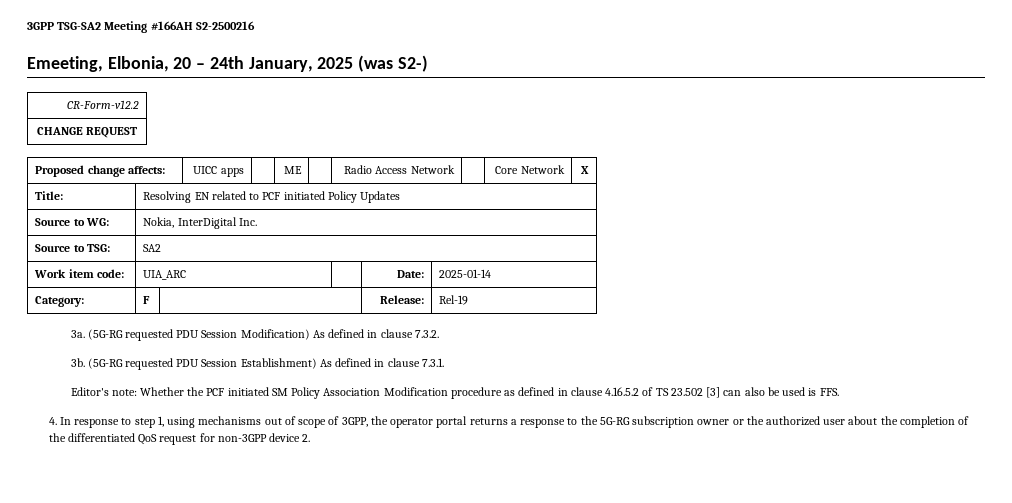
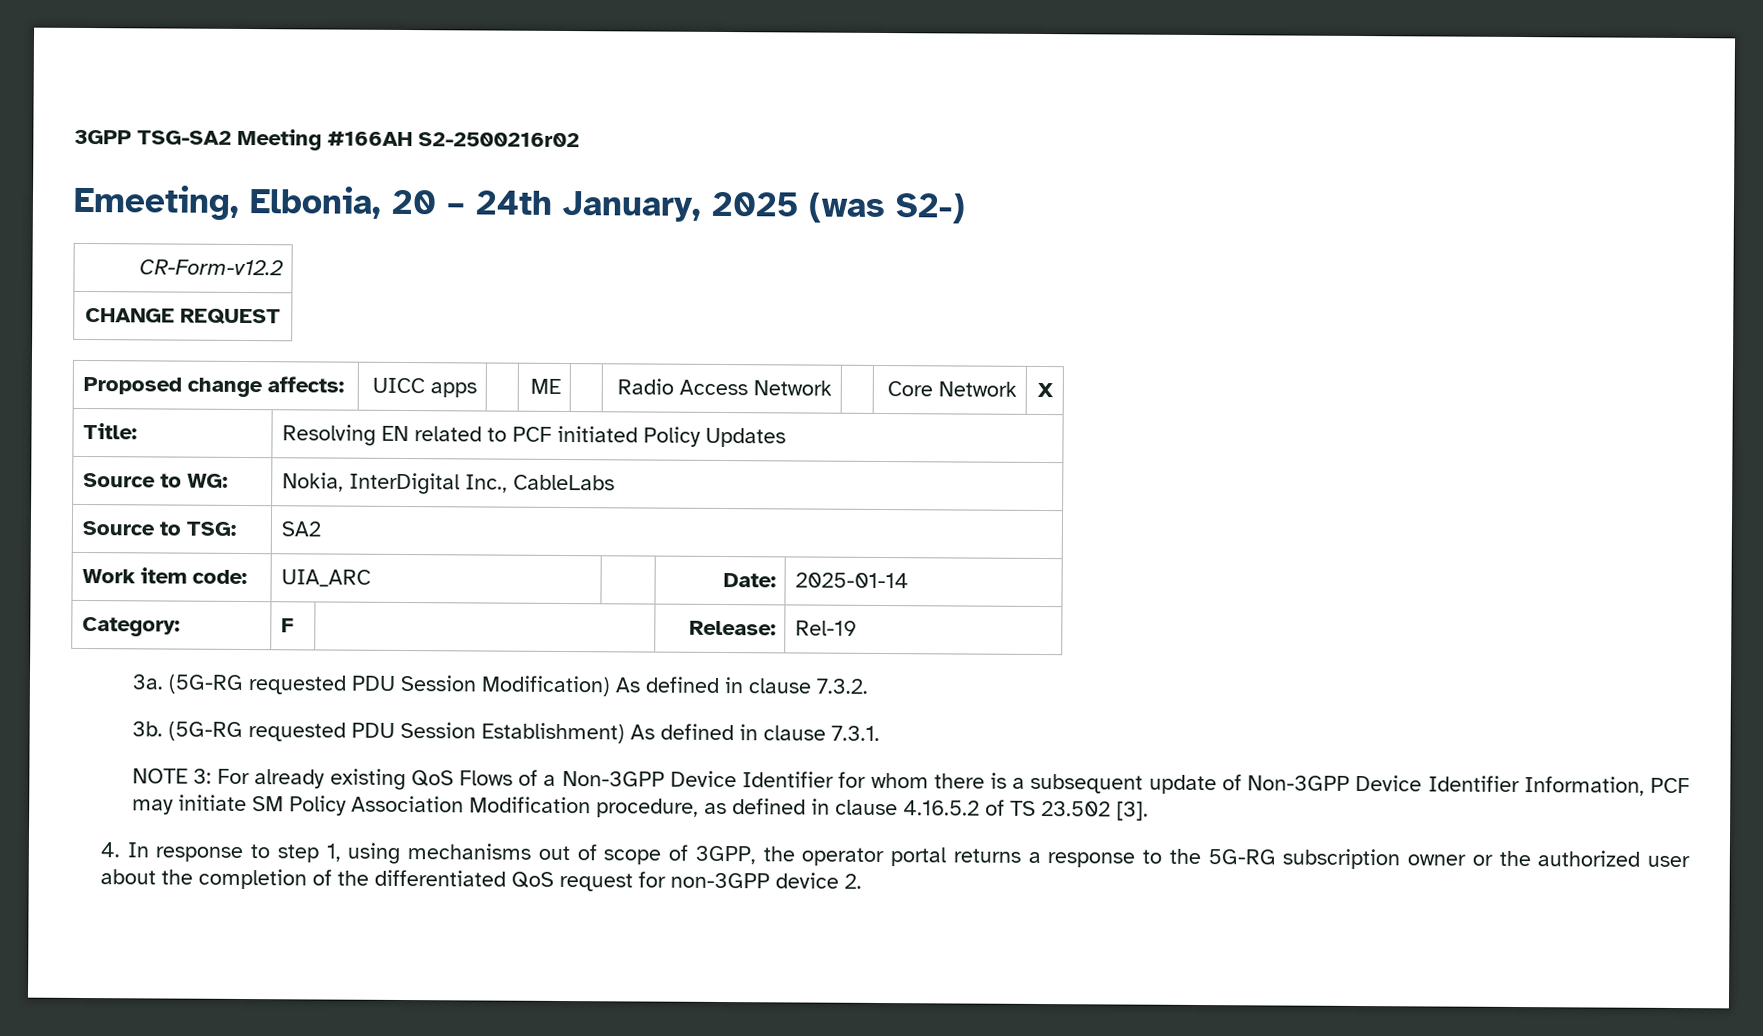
- 3GPP TSG-SA2 Meeting #166AH S2-2500216
+ 3GPP TSG-SA2 Meeting #166AH S2-2500216r02
- Source to WG: | Nokia, InterDigital Inc.
+ Source to WG: | Nokia, InterDigital Inc., CableLabs
- Editor's note: Whether the PCF initiated SM Policy Association Modification procedure as defined in clause 4.16.5.2 of TS 23.502 [3] can also be used is FFS.
+ NOTE 3: For already existing QoS Flows of a Non-3GPP Device Identifier for whom there is a subsequent update of Non-3GPP Device Identifier Information, PCF may initiate SM Policy Association Modification procedure, as defined in clause 4.16.5.2 of TS 23.502 [3].

